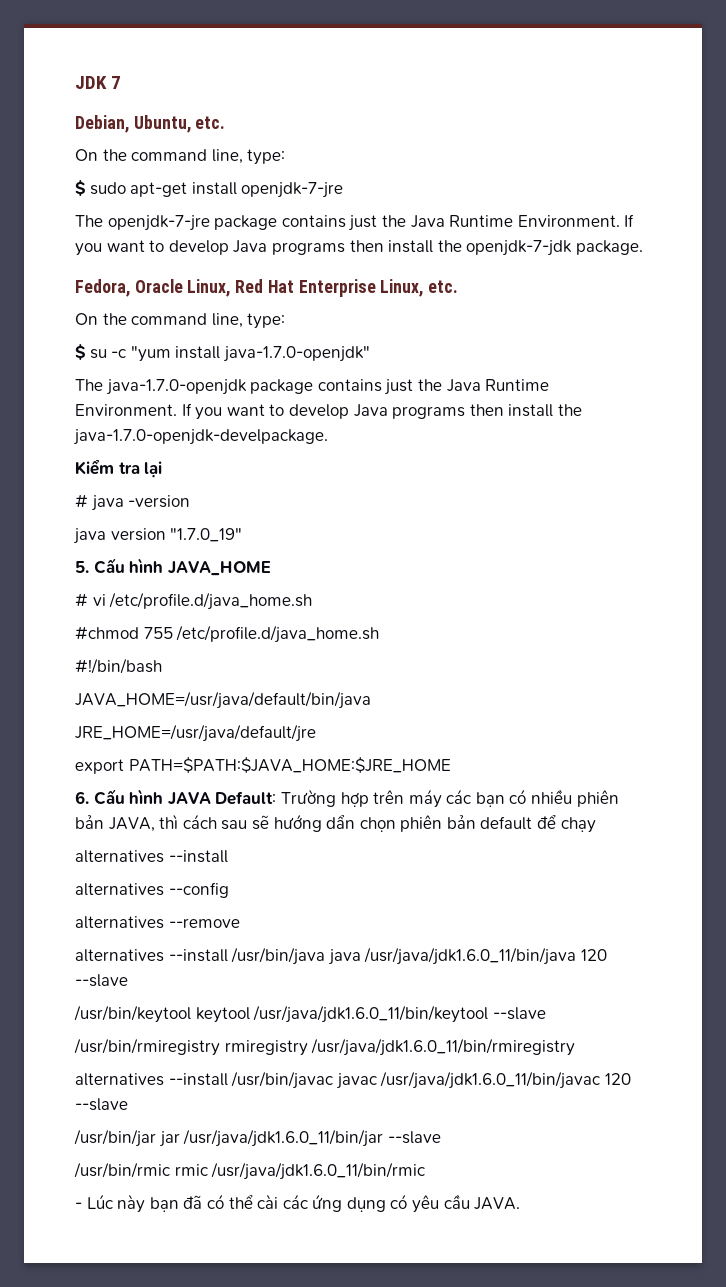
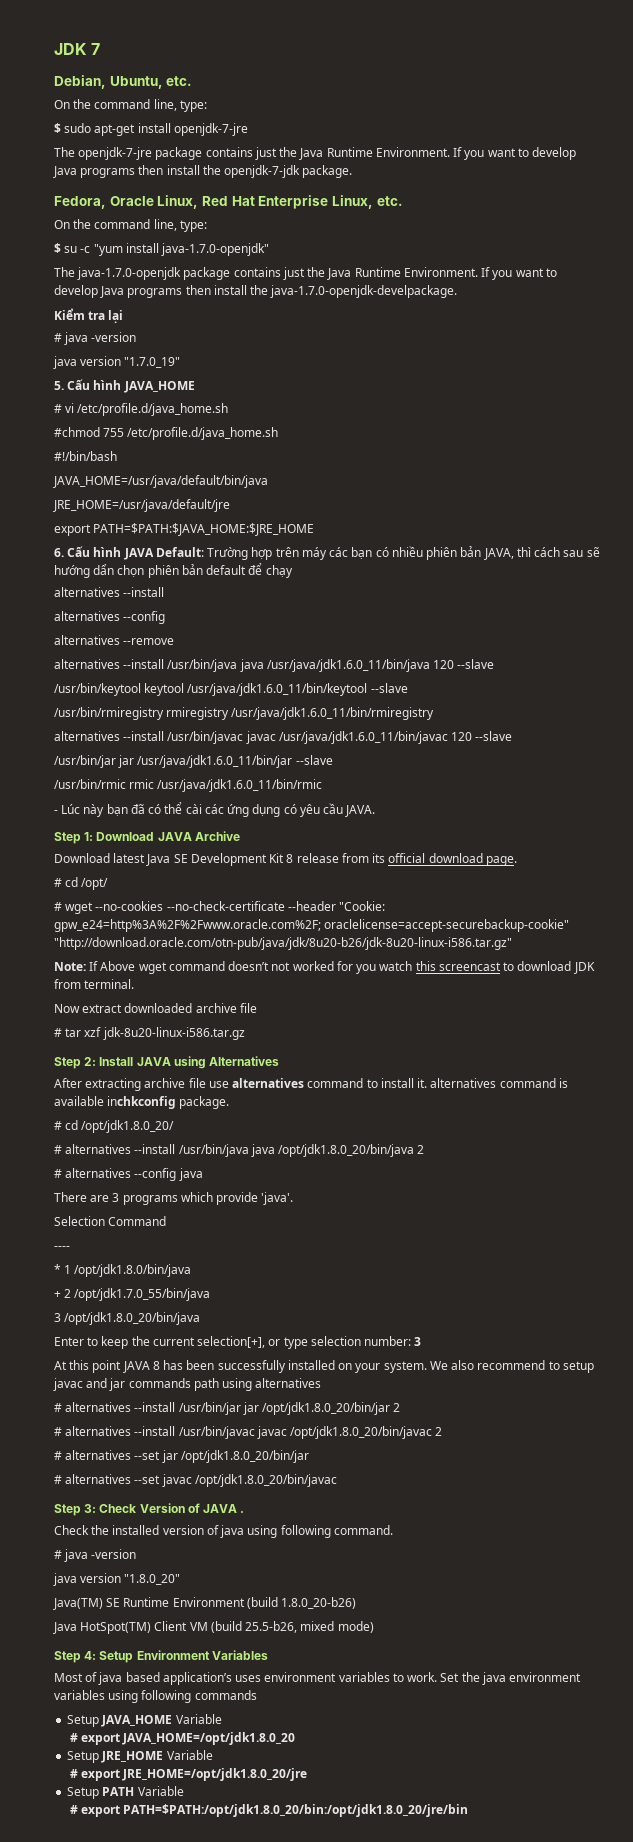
+ Step 1: Download JAVA Archive
+ Download latest Java SE Development Kit 8 release from its official download page.
+ # cd /opt/
+ # wget --no-cookies --no-check-certificate --header "Cookie: gpw_e24=http%3A%2F%2Fwww.oracle.com%2F; oraclelicense=accept-securebackup-cookie" "http://download.oracle.com/otn-pub/java/jdk/8u20-b26/jdk-8u20-linux-i586.tar.gz"
+ Note: If Above wget command doesn’t not worked for you watch this screencast to download JDK from terminal.
+ Now extract downloaded archive file
+ # tar xzf jdk-8u20-linux-i586.tar.gz
+ Step 2: Install JAVA using Alternatives
+ After extracting archive file use alternatives command to install it. alternatives command is available inchkconfig package.
+ # cd /opt/jdk1.8.0_20/
+ # alternatives --install /usr/bin/java java /opt/jdk1.8.0_20/bin/java 2
+ # alternatives --config java
+ There are 3 programs which provide 'java'.
+ Selection Command
+ ----
+ * 1 /opt/jdk1.8.0/bin/java
+ + 2 /opt/jdk1.7.0_55/bin/java
+ 3 /opt/jdk1.8.0_20/bin/java
+ Enter to keep the current selection[+], or type selection number: 3
+ At this point JAVA 8 has been successfully installed on your system. We also recommend to setup javac and jar commands path using alternatives
+ # alternatives --install /usr/bin/jar jar /opt/jdk1.8.0_20/bin/jar 2
+ # alternatives --install /usr/bin/javac javac /opt/jdk1.8.0_20/bin/javac 2
+ # alternatives --set jar /opt/jdk1.8.0_20/bin/jar
+ # alternatives --set javac /opt/jdk1.8.0_20/bin/javac
+ Step 3: Check Version of JAVA .
+ Check the installed version of java using following command.
+ # java -version
+ java version "1.8.0_20"
+ Java(TM) SE Runtime Environment (build 1.8.0_20-b26)
+ Java HotSpot(TM) Client VM (build 25.5-b26, mixed mode)
+ Step 4: Setup Environment Variables
+ Most of java based application’s uses environment variables to work. Set the java environment variables using following commands
+ Setup JAVA_HOME Variable
+ # export JAVA_HOME=/opt/jdk1.8.0_20
+ Setup JRE_HOME Variable
+ # export JRE_HOME=/opt/jdk1.8.0_20/jre
+ Setup PATH Variable
+ # export PATH=$PATH:/opt/jdk1.8.0_20/bin:/opt/jdk1.8.0_20/jre/bin

